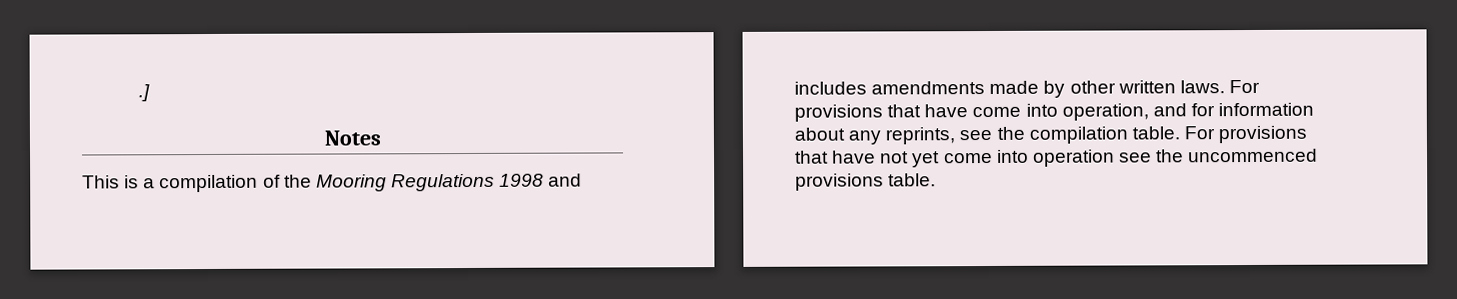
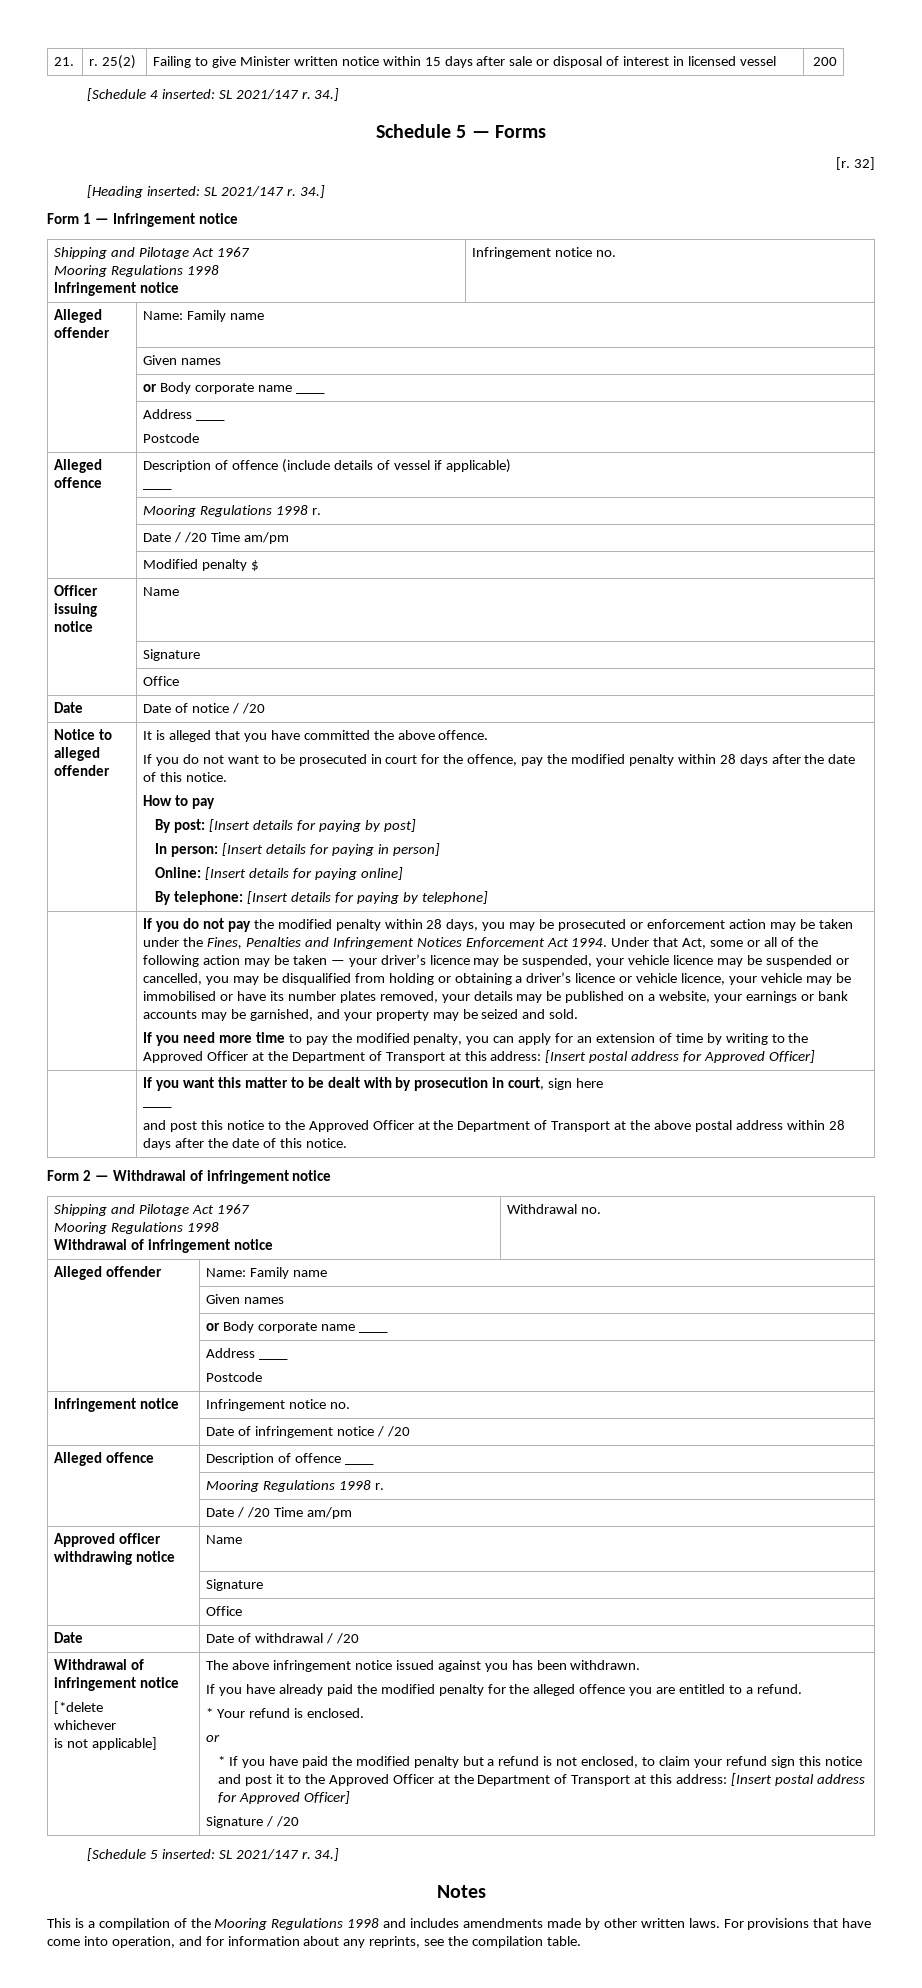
- .]
+ 21. | r. 25(2) | Failing to give Minister written notice within 15 days after sale or disposal of interest in licensed vessel | 200
+ [Schedule 4 inserted: SL 2021/147 r. 34.]
+ Schedule 5 — Forms
+ [r. 32]
+ [Heading inserted: SL 2021/147 r. 34.]
+ Form 1 — Infringement notice
+ Shipping and Pilotage Act 1967
+ Mooring Regulations 1998
+ Infringement notice | Infringement notice no.
+ Alleged offender | Name: Family name
+ | Given names
+ | or Body corporate name ____
+ | Address ____
+ Postcode
+ Alleged offence | Description of offence (include details of vessel if applicable)
+ ____
+ | Mooring Regulations 1998 r.
+ | Date / /20 Time am/pm
+ | Modified penalty $
+ Officer issuing notice | Name
+ | Signature
+ | Office
+ Date | Date of notice / /20
+ Notice to alleged offender | It is alleged that you have committed the above offence.
+ If you do not want to be prosecuted in court for the offence, pay the modified penalty within 28 days after the date of this notice.
+ How to pay
+ By post: [Insert details for paying by post]
+ In person: [Insert details for paying in person]
+ Online: [Insert details for paying online]
+ By telephone: [Insert details for paying by telephone]
+ | If you do not pay the modified penalty within 28 days, you may be prosecuted or enforcement action may be taken under the Fines, Penalties and Infringement Notices Enforcement Act 1994. Under that Act, some or all of the following action may be taken — your driver’s licence may be suspended, your vehicle licence may be suspended or cancelled, you may be disqualified from holding or obtaining a driver’s licence or vehicle licence, your vehicle may be immobilised or have its number plates removed, your details may be published on a website, your earnings or bank accounts may be garnished, and your property may be seized and sold.
+ If you need more time to pay the modified penalty, you can apply for an extension of time by writing to the Approved Officer at the Department of Transport at this address: [Insert postal address for Approved Officer]
+ | If you want this matter to be dealt with by prosecution in court, sign here
+ ____
+ and post this notice to the Approved Officer at the Department of Transport at the above postal address within 28 days after the date of this notice.
+ Form 2 — Withdrawal of infringement notice
+ Shipping and Pilotage Act 1967
+ Mooring Regulations 1998
+ Withdrawal of infringement notice | Withdrawal no.
+ Alleged offender | Name: Family name
+ | Given names
+ | or Body corporate name ____
+ | Address ____
+ Postcode
+ Infringement notice | Infringement notice no.
+ | Date of infringement notice / /20
+ Alleged offence | Description of offence ____
+ | Mooring Regulations 1998 r.
+ | Date / /20 Time am/pm
+ Approved officer withdrawing notice | Name
+ | Signature
+ | Office
+ Date | Date of withdrawal / /20
+ Withdrawal of infringement notice
+ [*delete
+ whichever
+ is not applicable] | The above infringement notice issued against you has been withdrawn.
+ If you have already paid the modified penalty for the alleged offence you are entitled to a refund.
+ * Your refund is enclosed.
+ or
+ * If you have paid the modified penalty but a refund is not enclosed, to claim your refund sign this notice and post it to the Approved Officer at the Department of Transport at this address: [Insert postal address for Approved Officer]
+ Signature / /20
+ [Schedule 5 inserted: SL 2021/147 r. 34.]
- For provisions that have not yet come into operation see the uncommenced provisions table.

